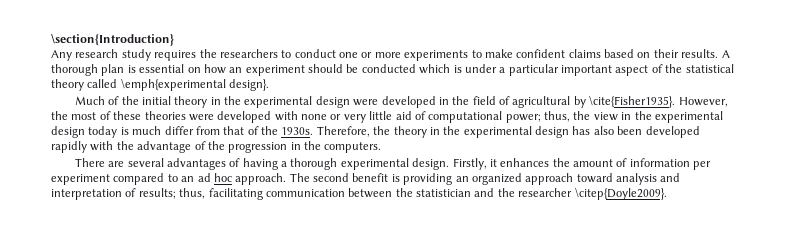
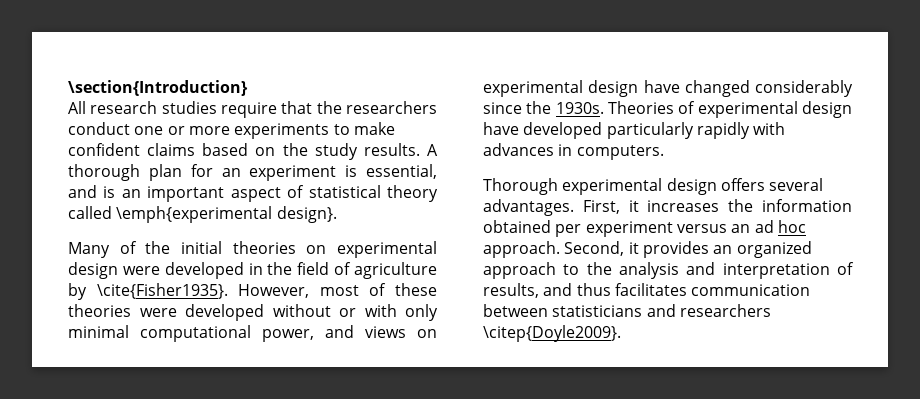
- Any research study requires the researchers to conduct one or more experiments to make confident claims based on their results.
+ All research studies require that the researchers conduct one or more experiments to make confident claims based on the study results.
- A thorough plan is essential on how an experiment should be conducted which is under a particular important aspect of the statistical theory called \emph{experimental design}.
+ A thorough plan for an experiment is essential, and is an important aspect of statistical theory called \emph{experimental design}.
- Much of the initial theory in the experimental design were developed in the field of agricultural by \cite{Fisher1935}.
+ Many of the initial theories on experimental design were developed in the field of agriculture by \cite{Fisher1935}.
- However, the most of these theories were developed with none or very little aid of computational power; thus, the view in the experimental design today is much differ from that of the 1930s. Therefore, the theory in the experimental design has also been developed rapidly with the advantage of the progression in the computers.
- There are several advantages of having a thorough experimental design. Firstly, it enhances the amount of information per experiment compared to an ad hoc approach. The second benefit is providing an organized approach toward analysis and interpretation of results; thus, facilitating communication between the statistician and the researcher \citep{Doyle2009}.
+ However, most of these theories were developed without or with only minimal computational power, and views on experimental design have changed considerably since the 1930s. Theories of experimental design have developed particularly rapidly with advances in computers.
+ Thorough experimental design offers several advantages. First, it increases the information obtained per experiment versus an ad hoc approach. Second, it provides an organized approach to the analysis and interpretation of results, and thus facilitates communication between statisticians and researchers \citep{Doyle2009}.

